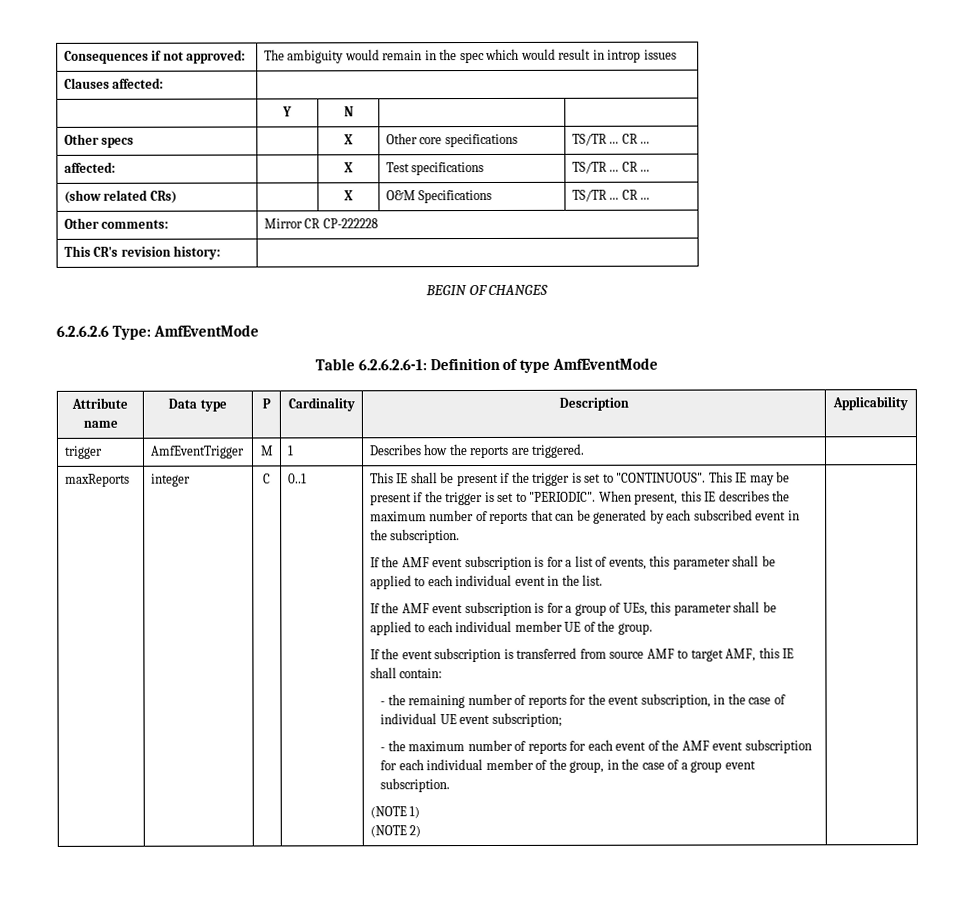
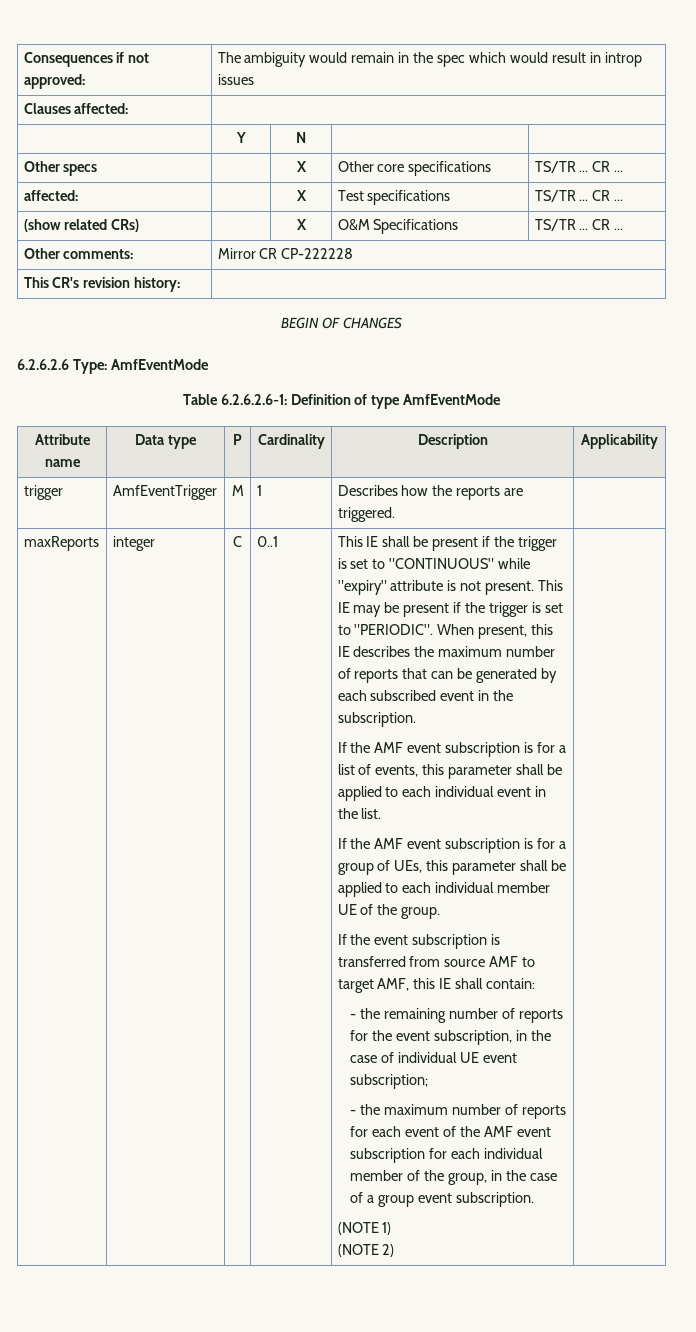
- This IE shall be present if the trigger is set to "CONTINUOUS".
+ This IE shall be present if the trigger is set to "CONTINUOUS" while "expiry" attribute is not present.

